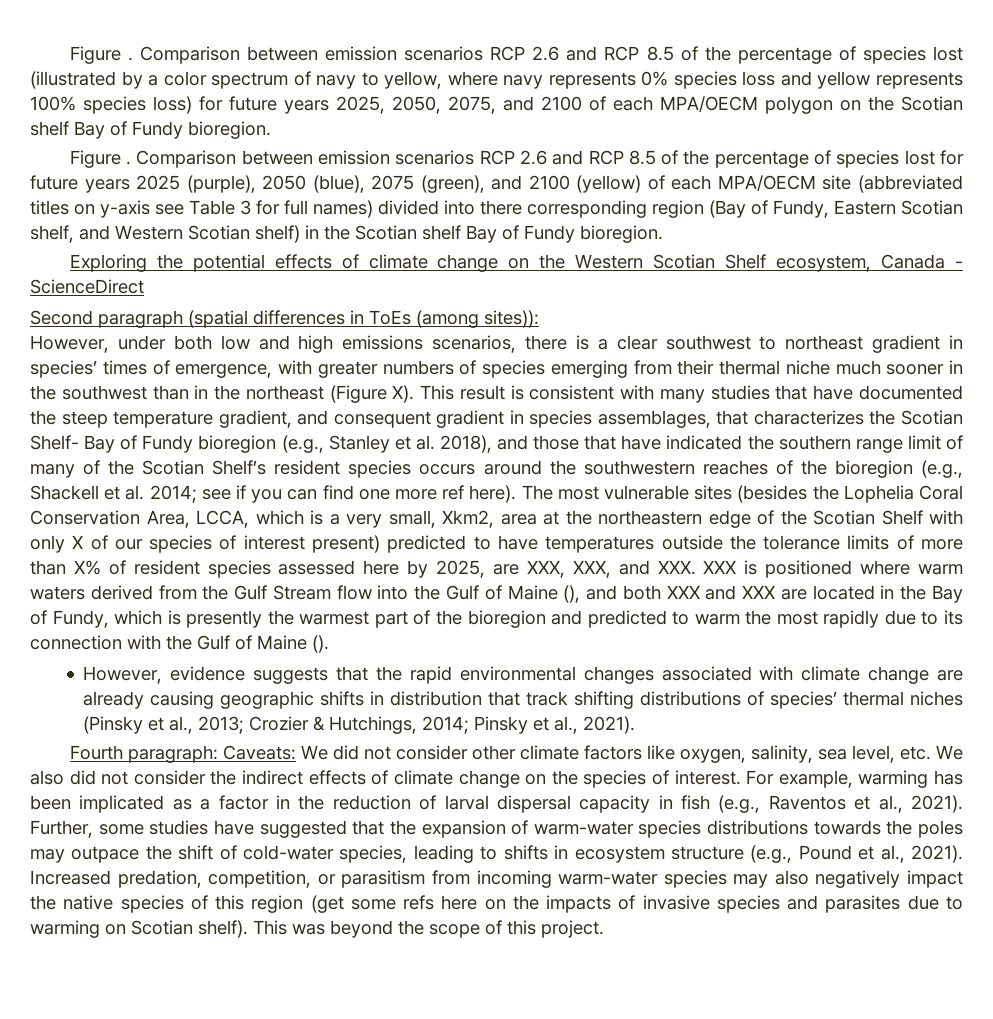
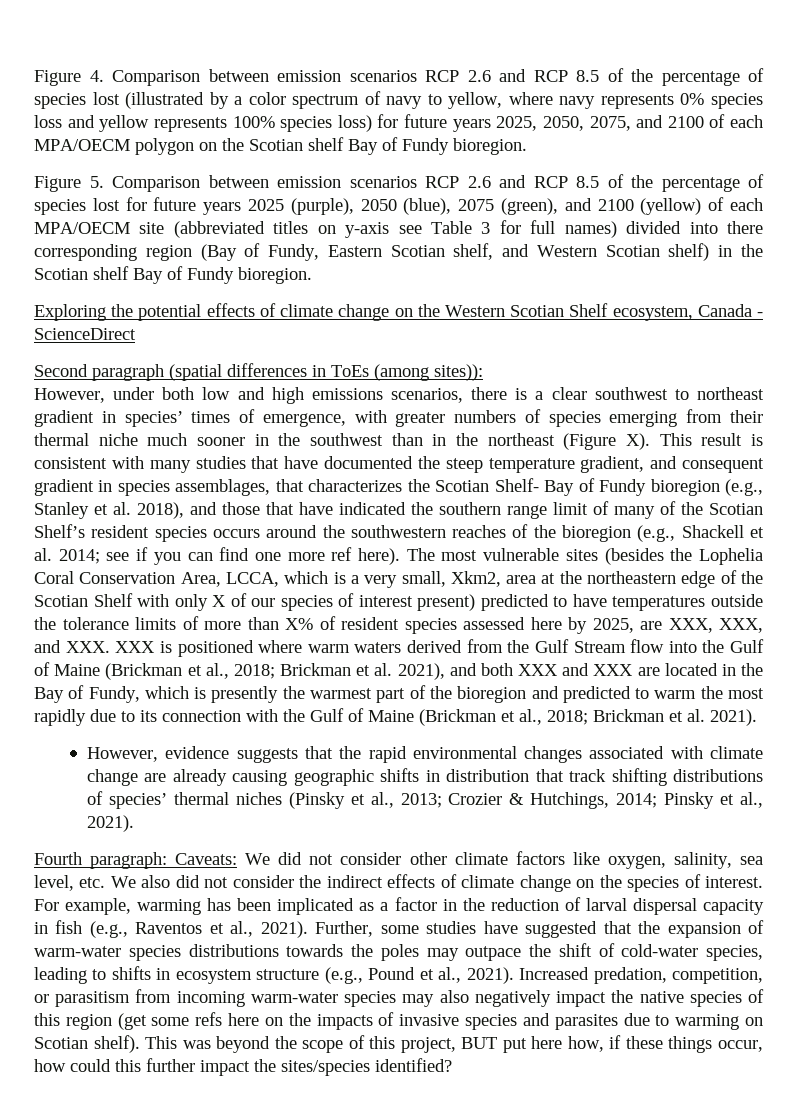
- Figure . Comparison between emission scenarios RCP 2.6 and RCP 8.5 of the percentage of species lost (illustrated by a color spectrum of navy to yellow, where navy represents 0% species loss and yellow represents 100% species loss) for future years 2025, 2050, 2075, and 2100 of each MPA/OECM polygon on the Scotian shelf Bay of Fundy bioregion.
+ Figure 4. Comparison between emission scenarios RCP 2.6 and RCP 8.5 of the percentage of species lost (illustrated by a color spectrum of navy to yellow, where navy represents 0% species loss and yellow represents 100% species loss) for future years 2025, 2050, 2075, and 2100 of each MPA/OECM polygon on the Scotian shelf Bay of Fundy bioregion.
- Figure . Comparison between emission scenarios RCP 2.6 and RCP 8.5 of the percentage of species lost for future years 2025 (purple), 2050 (blue), 2075 (green), and 2100 (yellow) of each MPA/OECM site (abbreviated titles on y-axis see Table 3 for full names) divided into there corresponding region (Bay of Fundy, Eastern Scotian shelf, and Western Scotian shelf) in the Scotian shelf Bay of Fundy bioregion.
+ Figure 5. Comparison between emission scenarios RCP 2.6 and RCP 8.5 of the percentage of species lost for future years 2025 (purple), 2050 (blue), 2075 (green), and 2100 (yellow) of each MPA/OECM site (abbreviated titles on y-axis see Table 3 for full names) divided into there corresponding region (Bay of Fundy, Eastern Scotian shelf, and Western Scotian shelf) in the Scotian shelf Bay of Fundy bioregion.
- The most vulnerable sites (besides the Lophelia Coral Conservation Area, LCCA, which is a very small, Xkm2, area at the northeastern edge of the Scotian Shelf with only X of our species of interest present) predicted to have temperatures outside the tolerance limits of more than X% of resident species assessed here by 2025, are XXX, XXX, and XXX. XXX is positioned where warm waters derived from the Gulf Stream flow into the Gulf of Maine (), and both XXX and XXX are located in the Bay of Fundy, which is presently the warmest part of the bioregion and predicted to warm the most rapidly due to its connection with the Gulf of Maine ().
+ The most vulnerable sites (besides the Lophelia Coral Conservation Area, LCCA, which is a very small, Xkm2, area at the northeastern edge of the Scotian Shelf with only X of our species of interest present) predicted to have temperatures outside the tolerance limits of more than X% of resident species assessed here by 2025, are XXX, XXX, and XXX. XXX is positioned where warm waters derived from the Gulf Stream flow into the Gulf of Maine (Brickman et al., 2018; Brickman et al. 2021), and both XXX and XXX are located in the Bay of Fundy, which is presently the warmest part of the bioregion and predicted to warm the most rapidly due to its connection with the Gulf of Maine (Brickman et al., 2018; Brickman et al. 2021).
- This was beyond the scope of this project.
+ This was beyond the scope of this project, BUT put here how, if these things occur, how could this further impact the sites/species identified?

